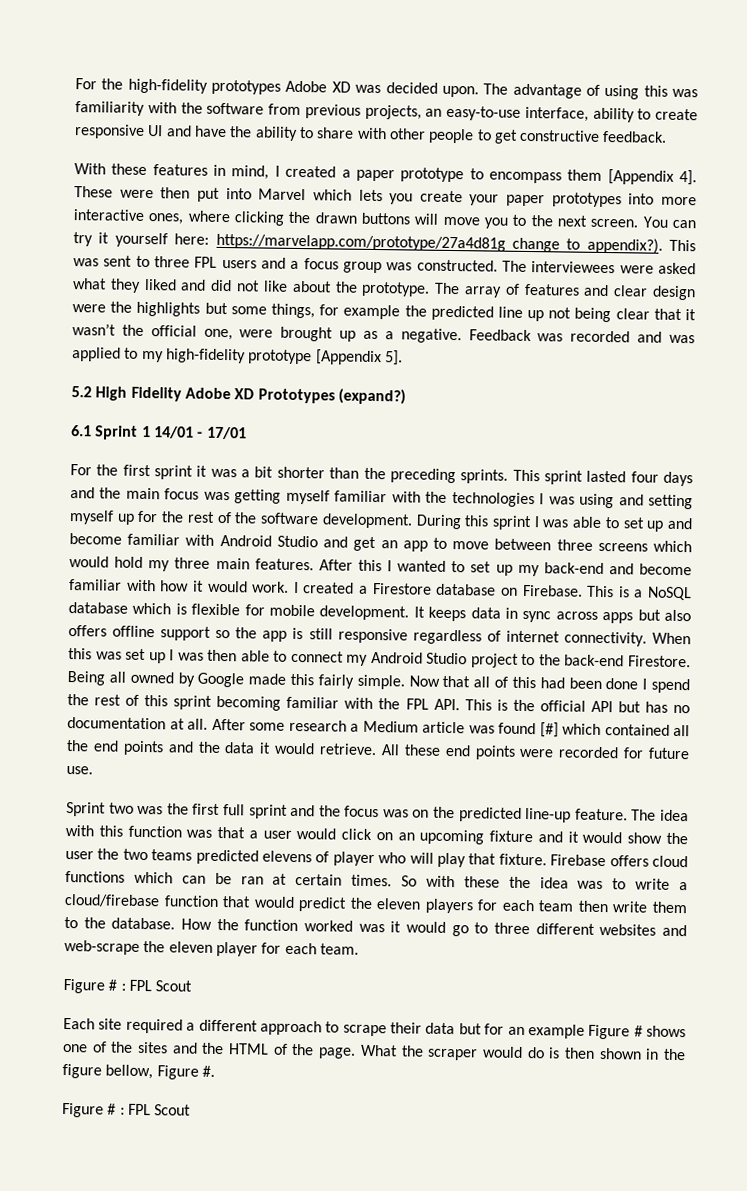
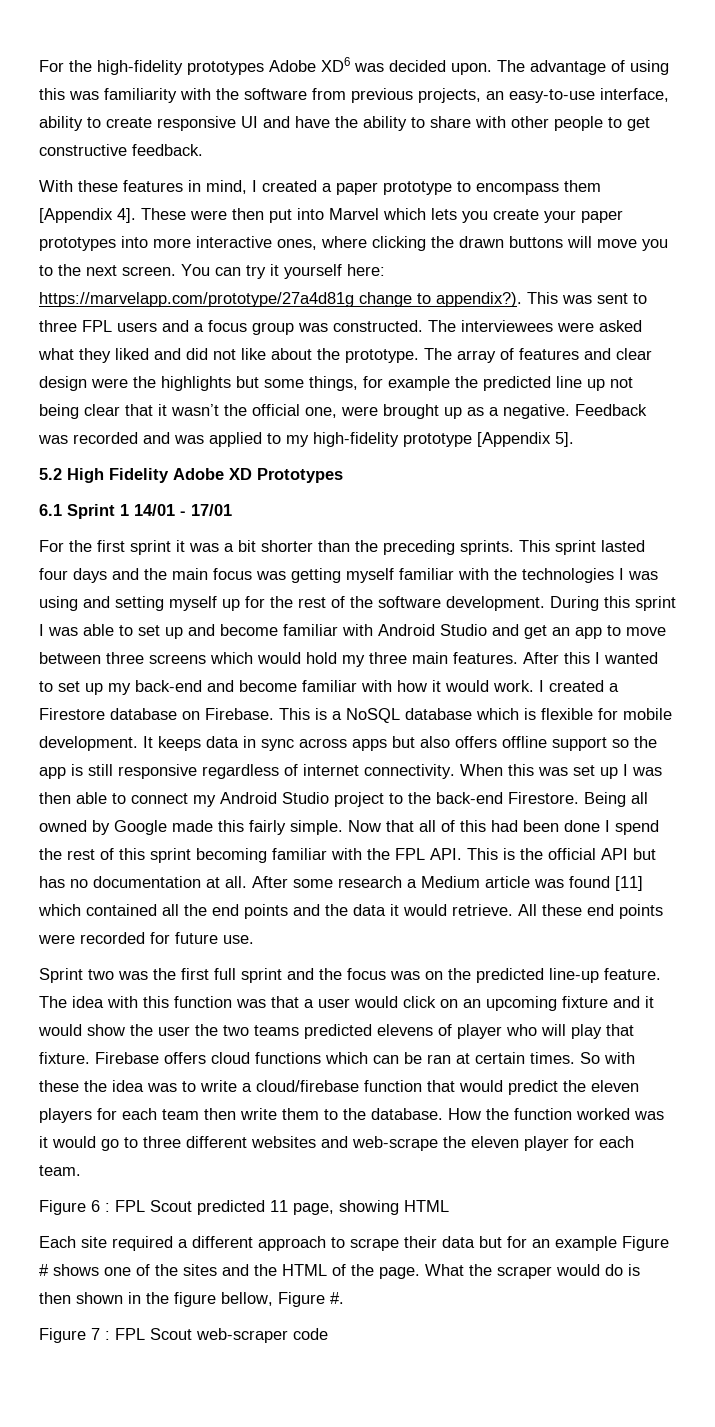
- For the high-fidelity prototypes Adobe XD was decided upon.
+ For the high-fidelity prototypes Adobe XD6 was decided upon.
- 5.2 High Fidelity Adobe XD Prototypes (expand?)
+ 5.2 High Fidelity Adobe XD Prototypes
- After some research a Medium article was found [#] which contained all the end points and the data it would retrieve.
+ After some research a Medium article was found [11] which contained all the end points and the data it would retrieve.
  How the function worked was it would go to three different websites and web-scrape the eleven player for each team.
- Figure # : FPL Scout
+ Figure 6 : FPL Scout predicted 11 page, showing HTML
  What the scraper would do is then shown in the figure bellow, Figure #.
- Figure # : FPL Scout
+ Figure 7 : FPL Scout web-scraper code

